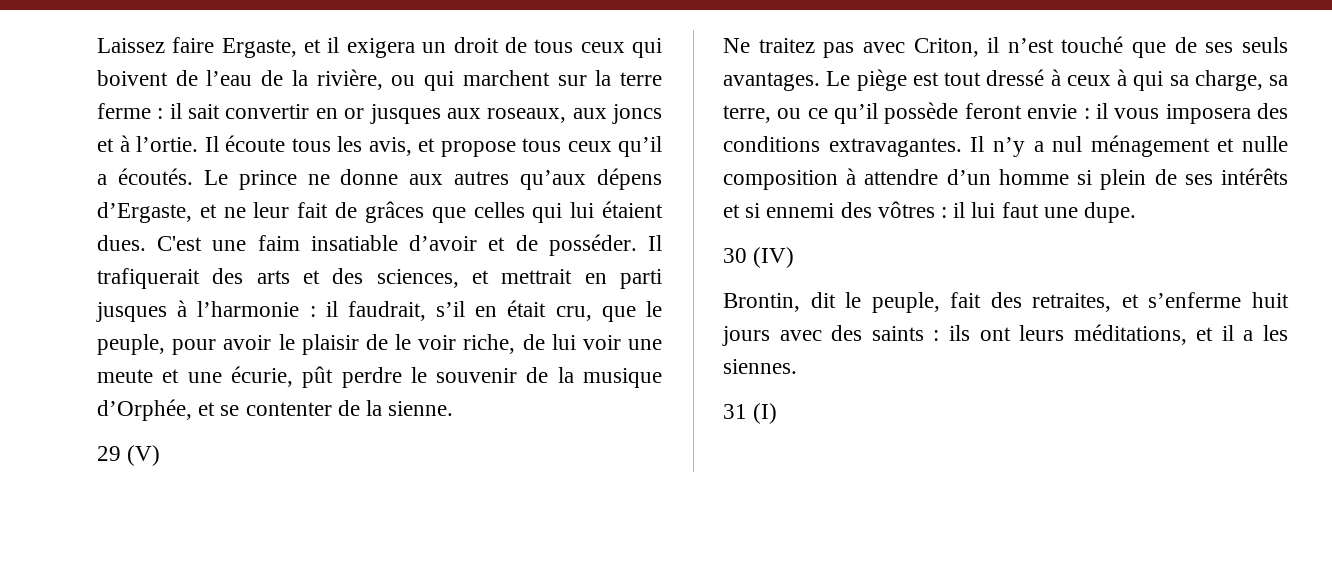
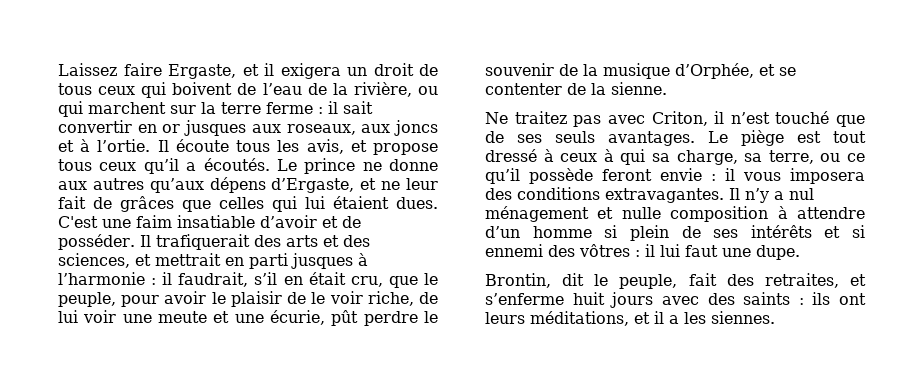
- 29 (V)
- 30 (IV)
- 31 (I)

